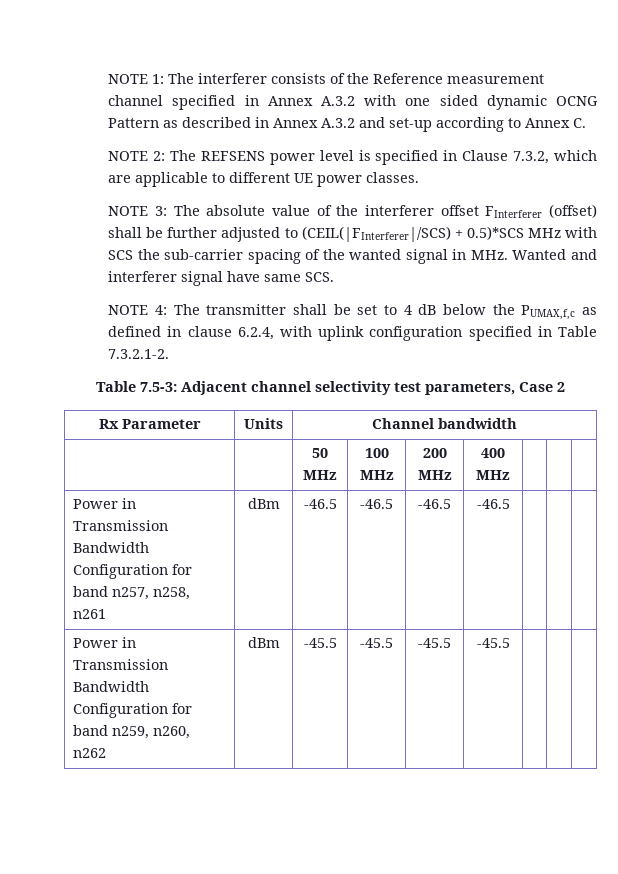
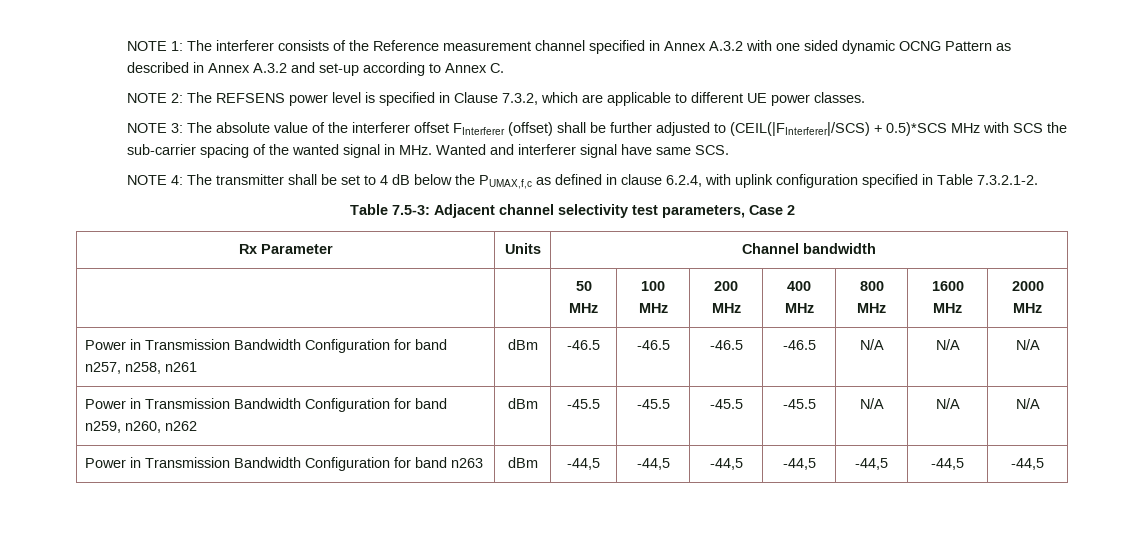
- | | 50 MHz | 100 MHz | 200 MHz | 400 MHz | | |
+ | | 50 MHz | 100 MHz | 200 MHz | 400 MHz | 800 MHz | 1600 MHz | 2000 MHz
- Power in Transmission Bandwidth Configuration for band n257, n258, n261 | dBm | -46.5 | -46.5 | -46.5 | -46.5 | | |
+ Power in Transmission Bandwidth Configuration for band n257, n258, n261 | dBm | -46.5 | -46.5 | -46.5 | -46.5 | N/A | N/A | N/A
- Power in Transmission Bandwidth Configuration for band n259, n260, n262 | dBm | -45.5 | -45.5 | -45.5 | -45.5 | | |
+ Power in Transmission Bandwidth Configuration for band n259, n260, n262 | dBm | -45.5 | -45.5 | -45.5 | -45.5 | N/A | N/A | N/A
+ Power in Transmission Bandwidth Configuration for band n263 | dBm | -44,5 | -44,5 | -44,5 | -44,5 | -44,5 | -44,5 | -44,5

